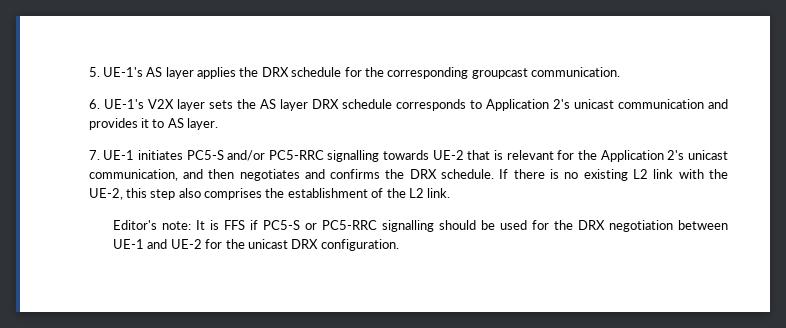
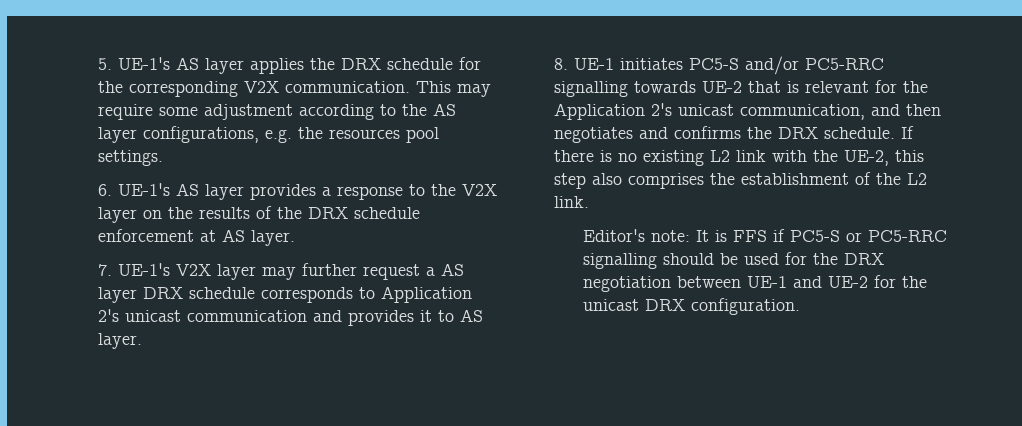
- 5. UE-1's AS layer applies the DRX schedule for the corresponding groupcast communication.
- 6. UE-1's V2X layer sets the AS layer DRX schedule corresponds to Application 2's unicast communication and provides it to AS layer.
+ 5. UE-1's AS layer applies the DRX schedule for the corresponding V2X communication. This may require some adjustment according to the AS layer configurations, e.g. the resources pool settings.
+ 6. UE-1's AS layer provides a response to the V2X layer on the results of the DRX schedule enforcement at AS layer.
+ 7. UE-1's V2X layer may further request a AS layer DRX schedule corresponds to Application 2's unicast communication and provides it to AS layer.
- 7. UE-1 initiates PC5-S and/or PC5-RRC signalling towards UE-2 that is relevant for the Application 2's unicast communication, and then negotiates and confirms the DRX schedule.
+ 8. UE-1 initiates PC5-S and/or PC5-RRC signalling towards UE-2 that is relevant for the Application 2's unicast communication, and then negotiates and confirms the DRX schedule.

